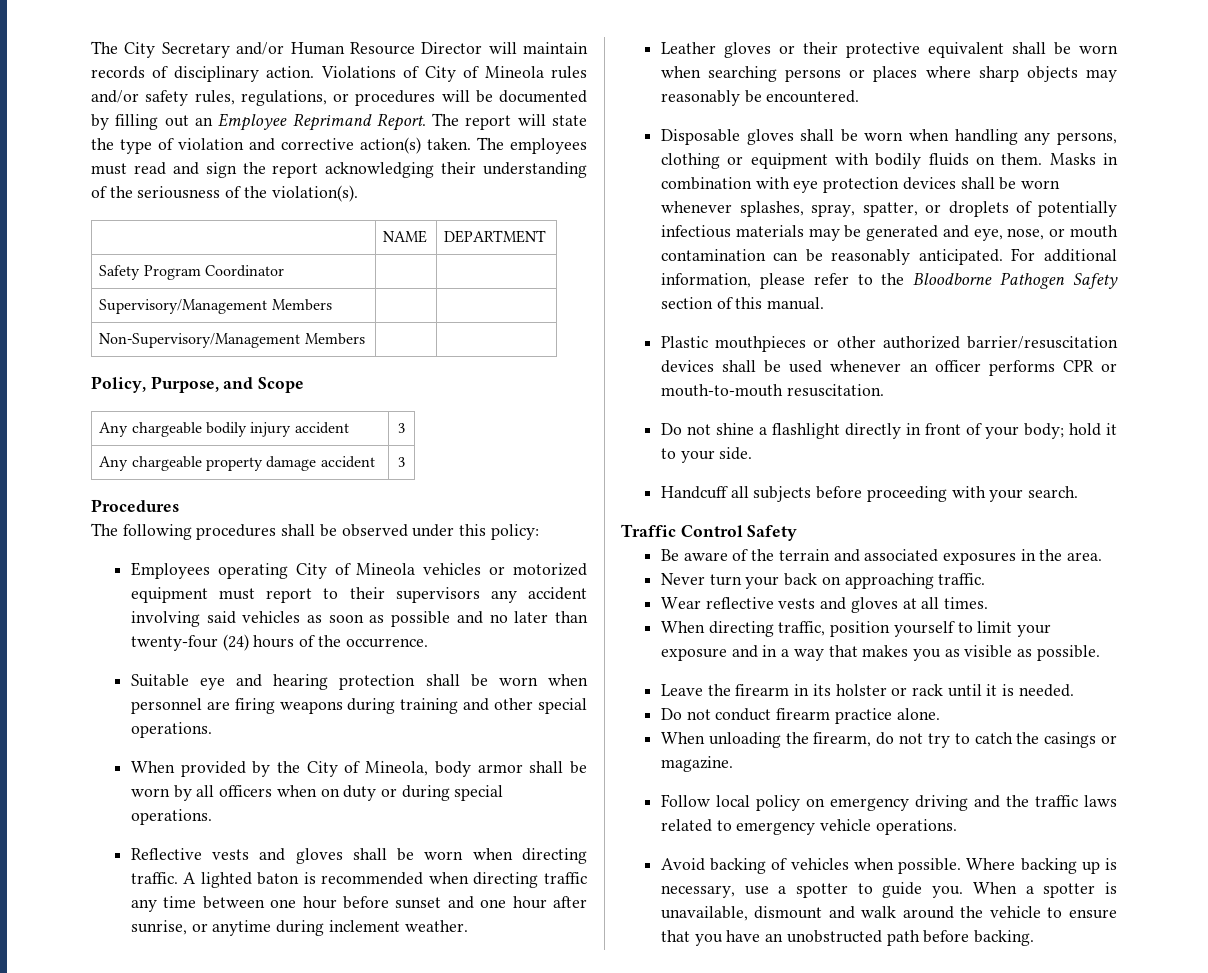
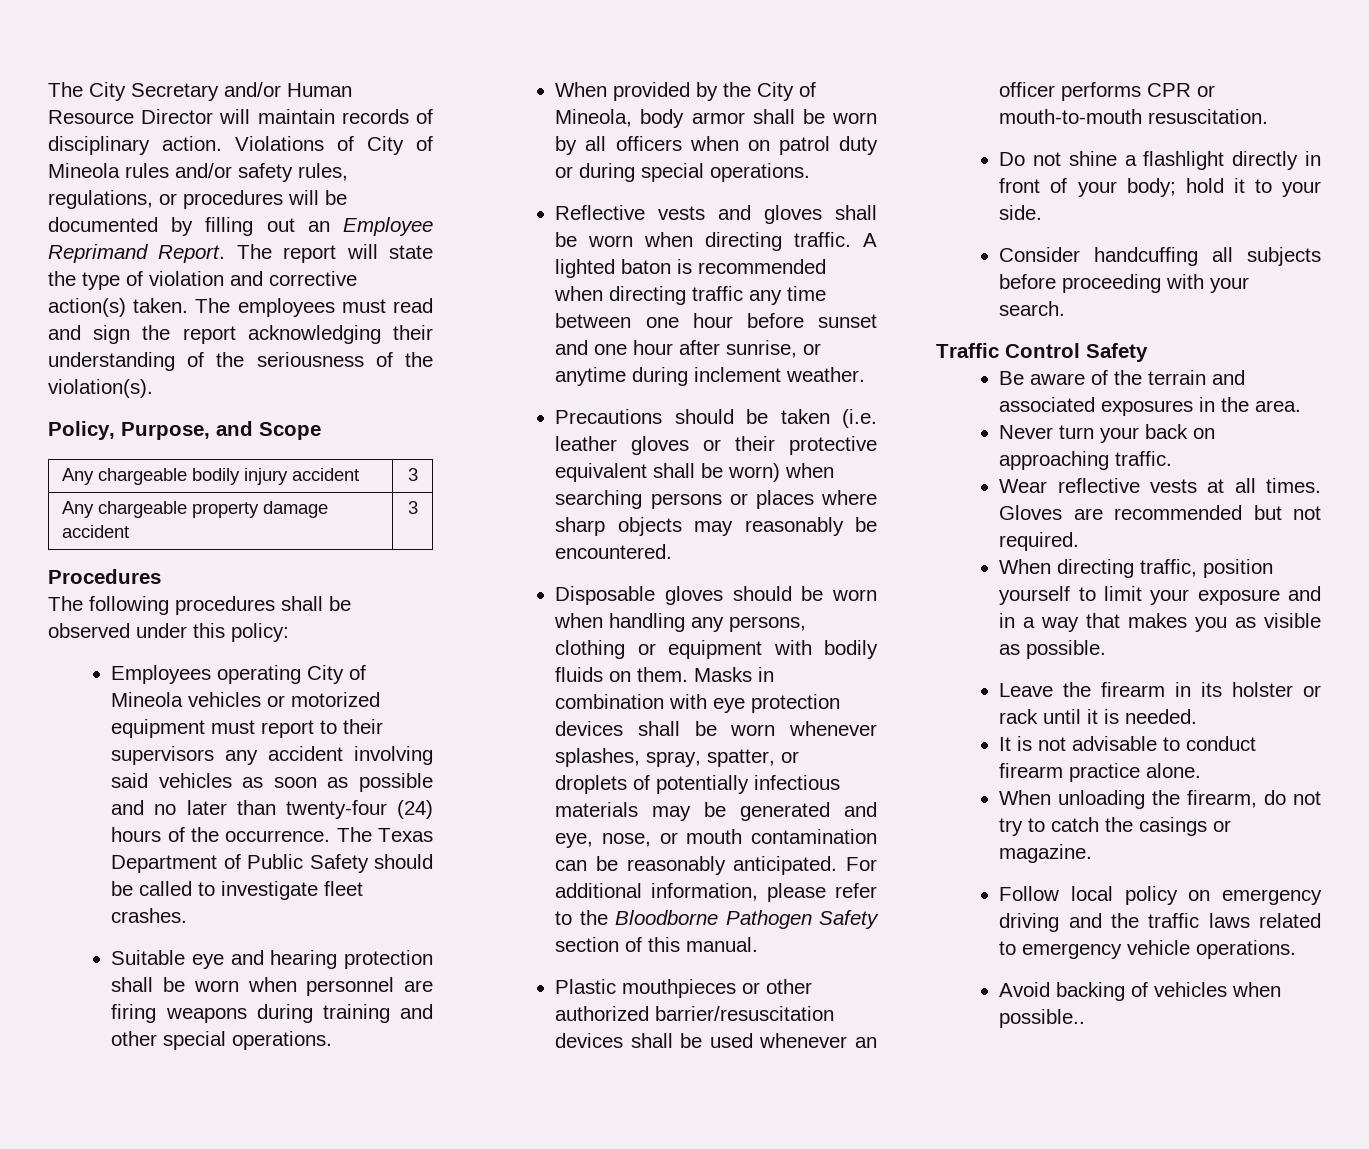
- | NAME | DEPARTMENT
- Safety Program Coordinator | |
- Supervisory/Management Members | |
- Non-Supervisory/Management Members | |
+ The Texas Department of Public Safety should be called to investigate fleet crashes.
- When provided by the City of Mineola, body armor shall be worn by all officers when on duty or during special operations.
+ When provided by the City of Mineola, body armor shall be worn by all officers when on patrol duty or during special operations.
- Leather gloves or their protective equivalent shall be worn when searching persons or places where sharp objects may reasonably be encountered.
+ Precautions should be taken (i.e. leather gloves or their protective equivalent shall be worn) when searching persons or places where sharp objects may reasonably be encountered.
- Disposable gloves shall be worn when handling any persons, clothing or equipment with bodily fluids on them.
+ Disposable gloves should be worn when handling any persons, clothing or equipment with bodily fluids on them.
- Handcuff all subjects before proceeding with your search.
+ Consider handcuffing all subjects before proceeding with your search.
- Wear reflective vests and gloves at all times.
+ Wear reflective vests at all times. Gloves are recommended but not required.
- Do not conduct firearm practice alone.
+ It is not advisable to conduct firearm practice alone.
- Avoid backing of vehicles when possible. Where backing up is necessary, use a spotter to guide you. When a spotter is unavailable, dismount and walk around the vehicle to ensure that you have an unobstructed path before backing.
+ Avoid backing of vehicles when possible..

